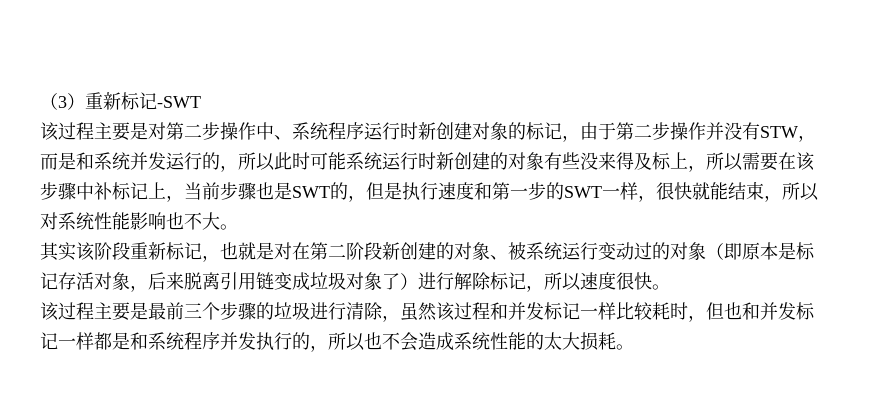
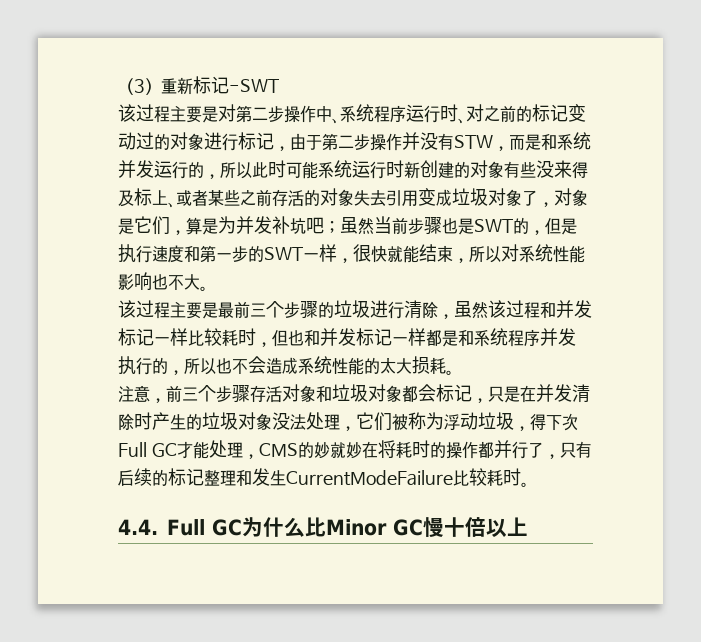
- 该过程主要是对第二步操作中、系统程序运行时新创建对象的标记，由于第二步操作并没有STW，而是和系统并发运行的，所以此时可能系统运行时新创建的对象有些没来得及标上，所以需要在该步骤中补标记上，当前步骤也是SWT的，但是执行速度和第一步的SWT一样，很快就能结束，所以对系统性能影响也不大。
+ 该过程主要是对第二步操作中、系统程序运行时、对之前的标记变动过的对象进行标记，由于第二步操作并没有STW，而是和系统并发运行的，所以此时可能系统运行时新创建的对象有些没来得及标上、或者某些之前存活的对象失去引用变成垃圾对象了，对象是它们，算是为并发补坑吧；虽然当前步骤也是SWT的，但是执行速度和第一步的SWT一样，很快就能结束，所以对系统性能影响也不大。
- 其实该阶段重新标记，也就是对在第二阶段新创建的对象、被系统运行变动过的对象（即原本是标记存活对象，后来脱离引用链变成垃圾对象了）进行解除标记，所以速度很快。
+ 注意，前三个步骤存活对象和垃圾对象都会标记，只是在并发清除时产生的垃圾对象没法处理，它们被称为浮动垃圾，得下次Full GC才能处理，CMS的妙就妙在将耗时的操作都并行了，只有后续的标记整理和发生CurrentModeFailure比较耗时。
+ 4.4. Full GC为什么比Minor GC慢十倍以上

